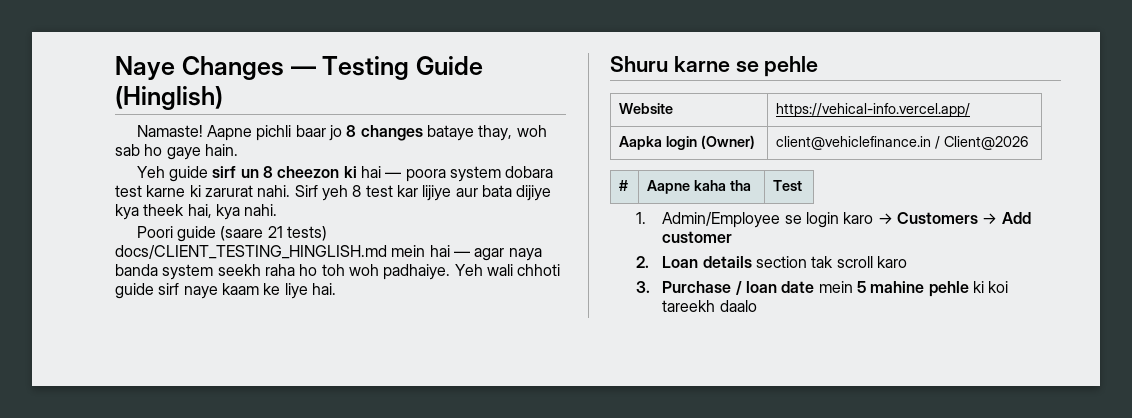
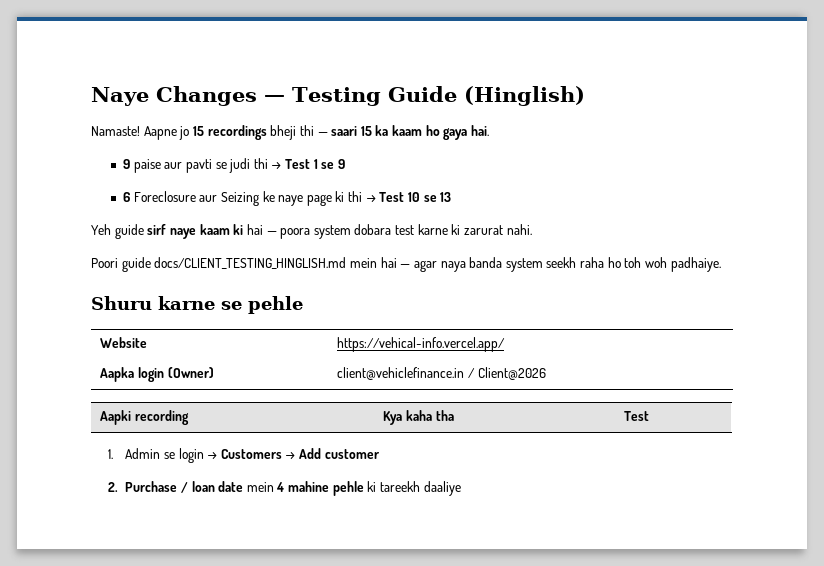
- Aapne pichli baar jo 8 changes bataye thay, woh sab ho gaye hain.
+ Aapne jo 15 recordings bheji thi — saari 15 ka kaam ho gaya hai.
+ 9 paise aur pavti se judi thi → Test 1 se 9
+ 6 Foreclosure aur Seizing ke naye page ki thi → Test 10 se 13
- Yeh guide sirf un 8 cheezon ki hai — poora system dobara test karne ki zarurat nahi. Sirf yeh 8 test kar lijiye aur bata dijiye kya theek hai, kya nahi.
+ Yeh guide sirf naye kaam ki hai — poora system dobara test karne ki zarurat nahi.
- Poori guide (saare 21 tests) docs/CLIENT_TESTING_HINGLISH.md mein hai — agar naya banda system seekh raha ho toh woh padhaiye. Yeh wali chhoti guide sirf naye kaam ke liye hai.
+ Poori guide docs/CLIENT_TESTING_HINGLISH.md mein hai — agar naya banda system seekh raha ho toh woh padhaiye.
- # | Aapne kaha tha | Test
+ Aapki recording | Kya kaha tha | Test
- 1. Admin/Employee se login karo → Customers → Add customer
+ 1. Admin se login → Customers → Add customer
- 2. Loan details section tak scroll karo
- 3. Purchase / loan date mein 5 mahine pehle ki koi tareekh daalo
+ 2. Purchase / loan date mein 4 mahine pehle ki tareekh daaliye

